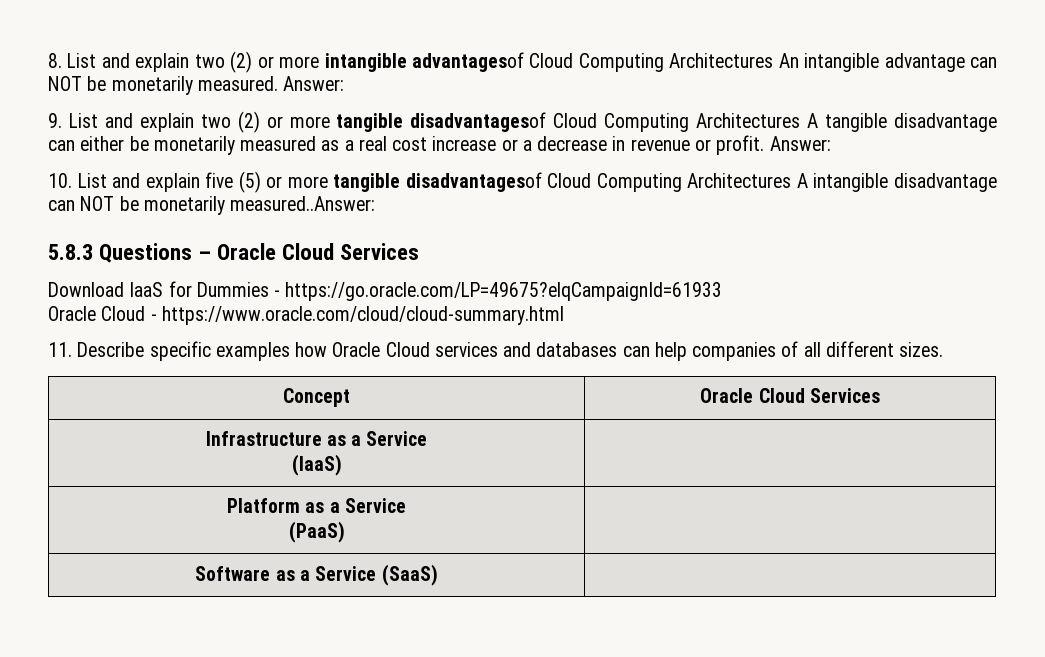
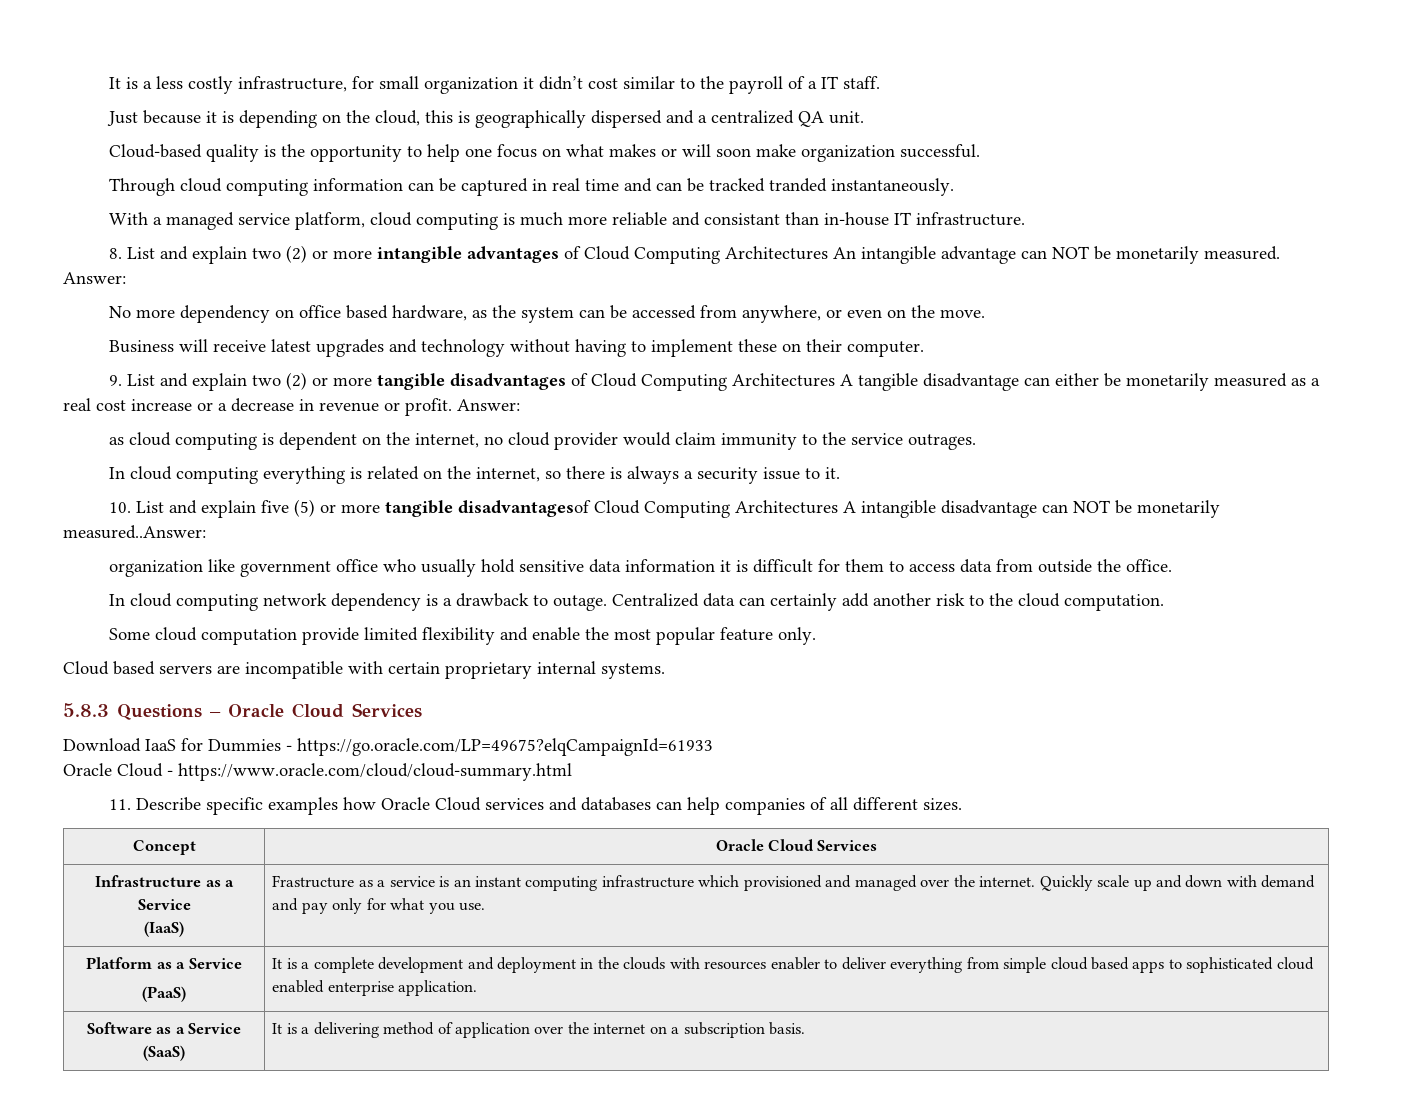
+ It is a less costly infrastructure, for small organization it didn’t cost similar to the payroll of a IT staff.
+ Just because it is depending on the cloud, this is geographically dispersed and a centralized QA unit.
+ Cloud-based quality is the opportunity to help one focus on what makes or will soon make organization successful.
+ Through cloud computing information can be captured in real time and can be tracked tranded instantaneously.
+ With a managed service platform, cloud computing is much more reliable and consistant than in-house IT infrastructure.
- 8. List and explain two (2) or more intangible advantagesof Cloud Computing Architectures An intangible advantage can NOT be monetarily measured.
+ 8. List and explain two (2) or more intangible advantages of Cloud Computing Architectures An intangible advantage can NOT be monetarily measured.
+ No more dependency on office based hardware, as the system can be accessed from anywhere, or even on the move.
+ Business will receive latest upgrades and technology without having to implement these on their computer.
- 9. List and explain two (2) or more tangible disadvantagesof Cloud Computing Architectures A tangible disadvantage can either be monetarily measured as a real cost increase or a decrease in revenue or profit.
+ 9. List and explain two (2) or more tangible disadvantages of Cloud Computing Architectures A tangible disadvantage can either be monetarily measured as a real cost increase or a decrease in revenue or profit.
+ as cloud computing is dependent on the internet, no cloud provider would claim immunity to the service outrages.
+ In cloud computing everything is related on the internet, so there is always a security issue to it.
+ organization like government office who usually hold sensitive data information it is difficult for them to access data from outside the office.
+ In cloud computing network dependency is a drawback to outage. Centralized data can certainly add another risk to the cloud computation.
+ Some cloud computation provide limited flexibility and enable the most popular feature only.
+ Cloud based servers are incompatible with certain proprietary internal systems.
  Infrastructure as a Service
- (IaaS) |
+ (IaaS) | Frastructure as a service is an instant computing infrastructure which provisioned and managed over the internet. Quickly scale up and down with demand and pay only for what you use.
  Platform as a Service
- (PaaS) |
+ (PaaS) | It is a complete development and deployment in the clouds with resources enabler to deliver everything from simple cloud based apps to sophisticated cloud enabled enterprise application.
- Software as a Service (SaaS) |
+ Software as a Service (SaaS) | It is a delivering method of application over the internet on a subscription basis.

